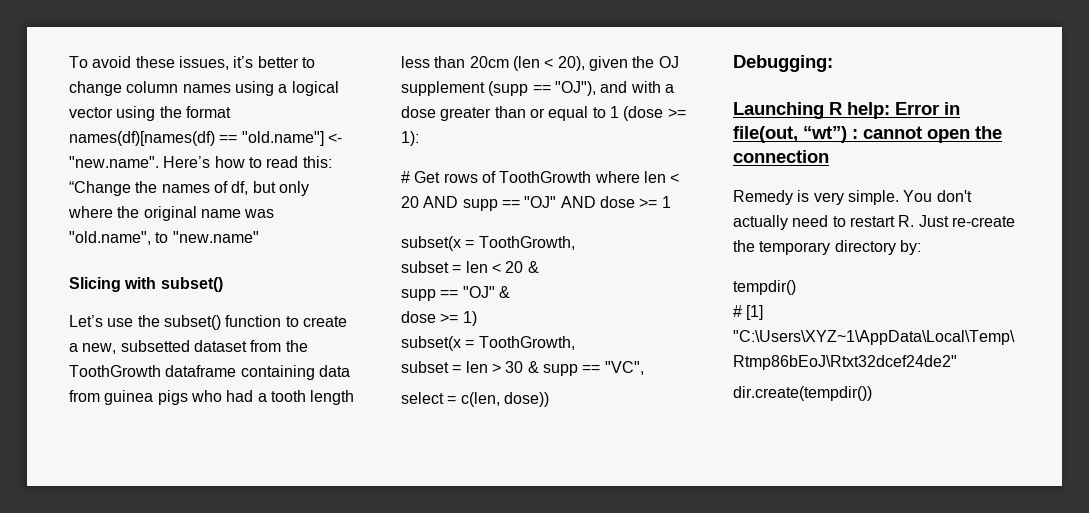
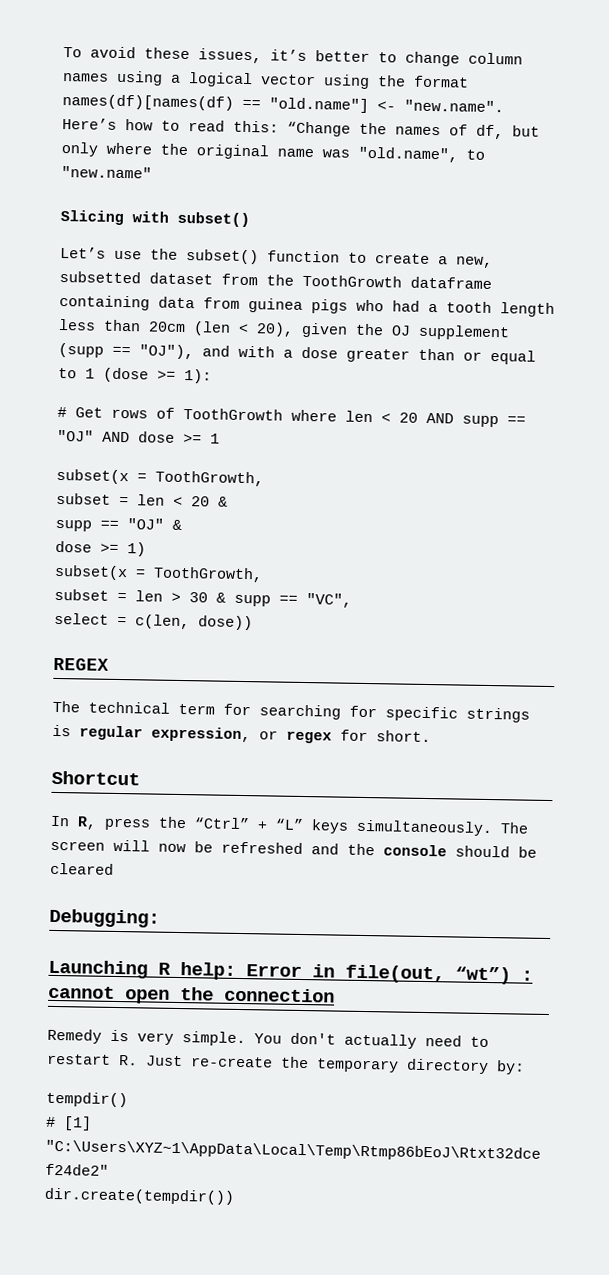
+ REGEX
+ The technical term for searching for specific strings is regular expression, or regex for short.
+ Shortcut
+ In R, press the “Ctrl” + “L” keys simultaneously. The screen will now be refreshed and the console should be cleared

